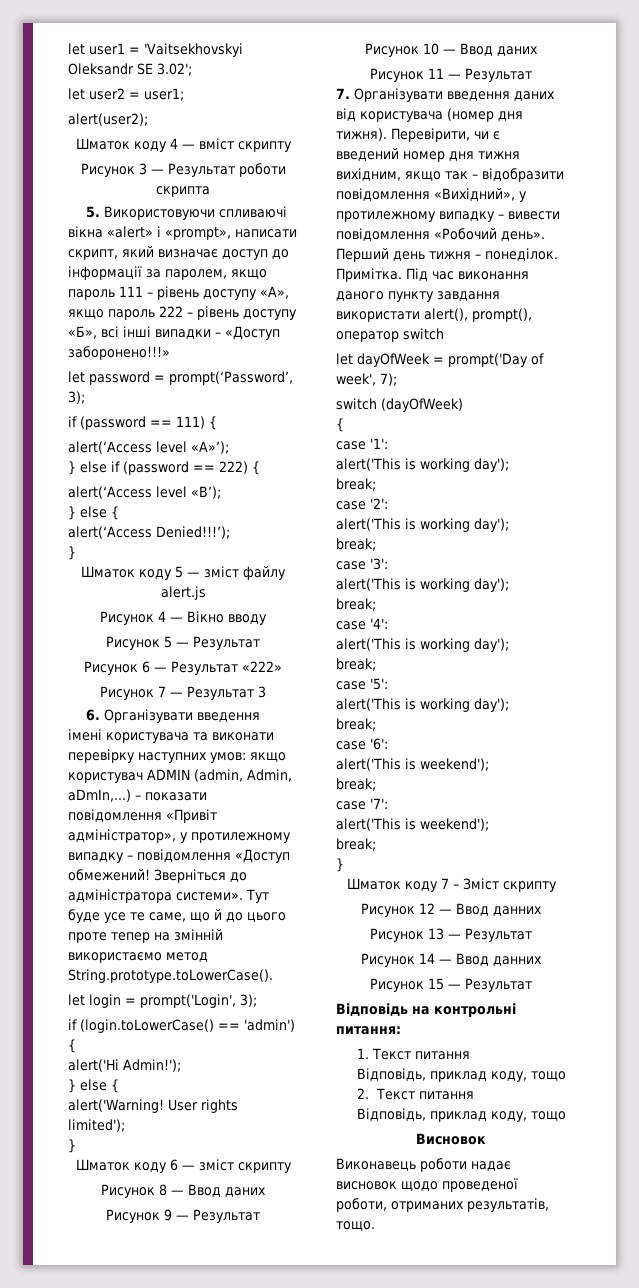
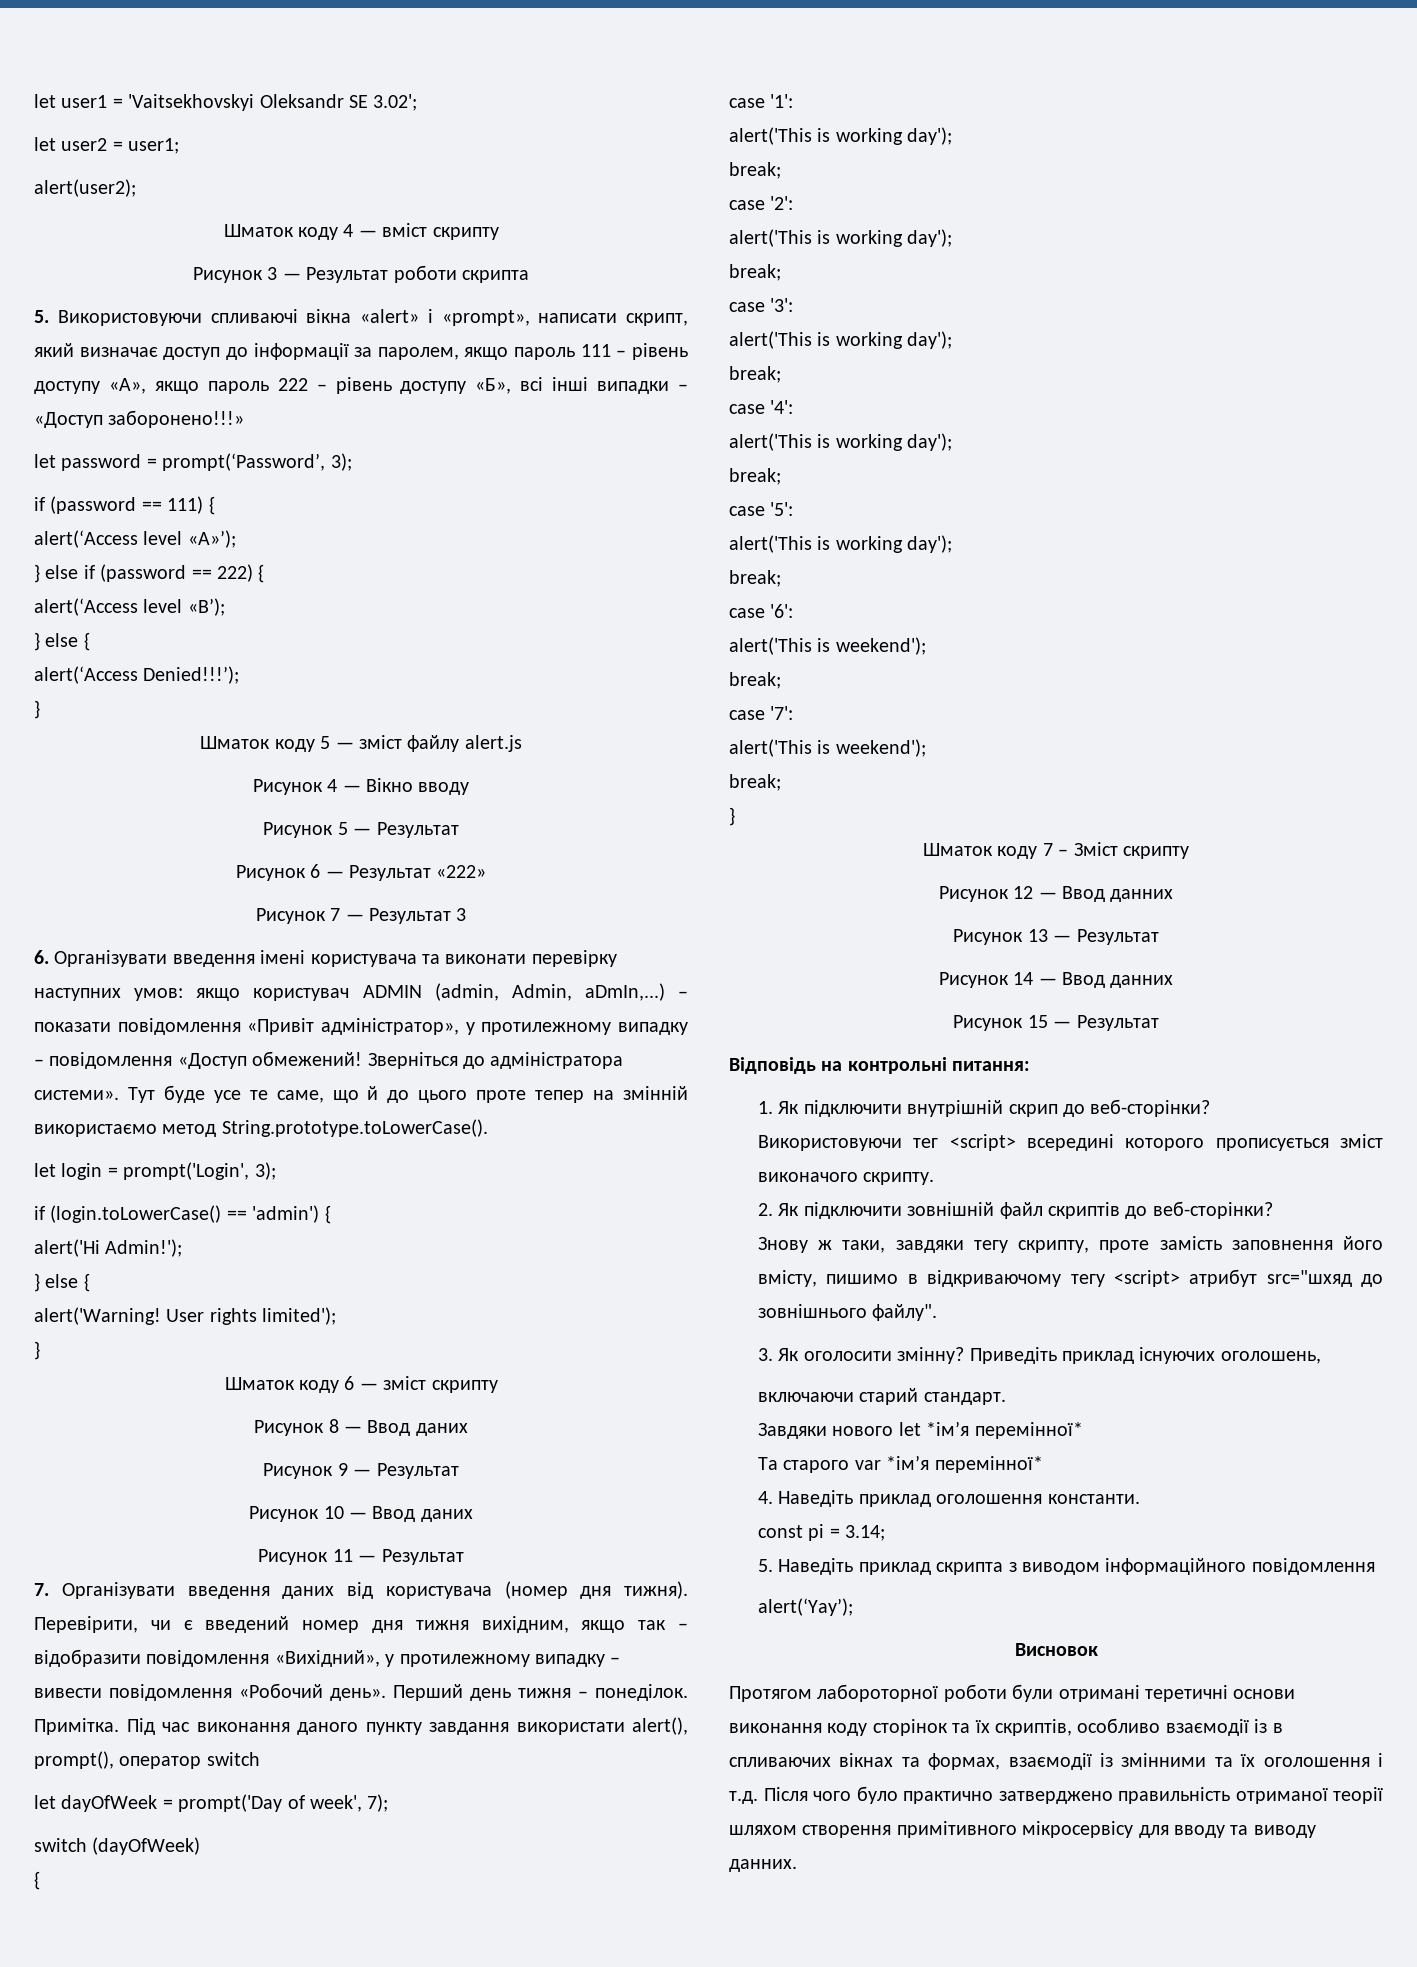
- 1. Текст питання
- Відповідь, приклад коду, тощо
- 2. Текст питання
- Відповідь, приклад коду, тощо
+ 1. Як підключити внутрішній скрип до веб-сторінки?
+ Використовуючи тег <script> всередині которого прописується зміст виконачого скрипту.
+ 2. Як підключити зовнішній файл скриптів до веб-сторінки?
+ Знову ж таки, завдяки тегу скрипту, проте замість заповнення його вмісту, пишимо в відкриваючому тегу <script> атрибут src="шхяд до зовнішнього файлу".
+ 3. Як оголосити змінну? Приведіть приклад існуючих оголошень,
+ включаючи старий стандарт.
+ Завдяки нового let *ім’я перемінної*
+ Та старого var *ім’я перемінної*
+ 4. Наведіть приклад оголошення константи.
+ сonst pi = 3.14;
+ 5. Наведіть приклад скрипта з виводом інформаційного повідомлення
+ alert(‘Yay’);
  Висновок
- Виконавець роботи надає висновок щодо проведеної роботи, отриманих результатів, тощо.
+ Протягом лабороторної роботи були отримані теретичні основи виконання коду сторінок та їх скриптів, особливо взаємодії із в спливаючих вікнах та формах, взаємодії із змінними та їх оголошення і т.д. Після чого було практично затверджено правильність отриманої теорії шляхом створення примітивного мікросервісу для вводу та виводу данних.

